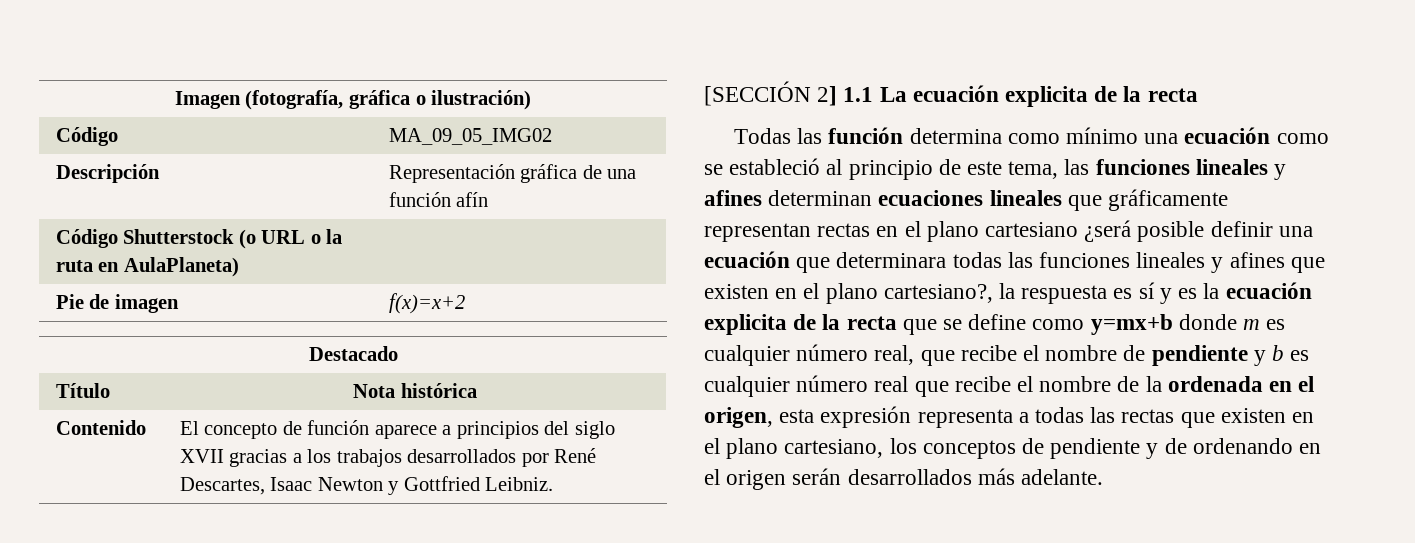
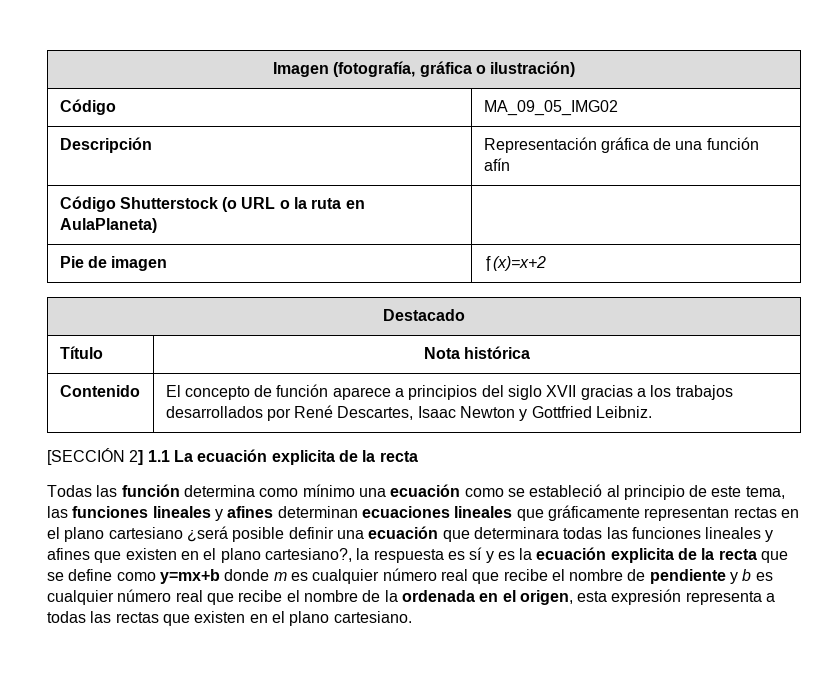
- Pie de imagen | f(x)=x+2
+ Pie de imagen | ƒ(x)=x+2
- Todas las función determina como mínimo una ecuación como se estableció al principio de este tema, las funciones lineales y afines determinan ecuaciones lineales que gráficamente representan rectas en el plano cartesiano ¿será posible definir una ecuación que determinara todas las funciones lineales y afines que existen en el plano cartesiano?, la respuesta es sí y es la ecuación explicita de la recta que se define como y=mx+b donde m es cualquier número real, que recibe el nombre de pendiente y b es cualquier número real que recibe el nombre de la ordenada en el origen, esta expresión representa a todas las rectas que existen en el plano cartesiano, los conceptos de pendiente y de ordenando en el origen serán desarrollados más adelante.
+ Todas las función determina como mínimo una ecuación como se estableció al principio de este tema, las funciones lineales y afines determinan ecuaciones lineales que gráficamente representan rectas en el plano cartesiano ¿será posible definir una ecuación que determinara todas las funciones lineales y afines que existen en el plano cartesiano?, la respuesta es sí y es la ecuación explicita de la recta que se define como y=mx+b donde m es cualquier número real que recibe el nombre de pendiente y b es cualquier número real que recibe el nombre de la ordenada en el origen, esta expresión representa a todas las rectas que existen en el plano cartesiano.

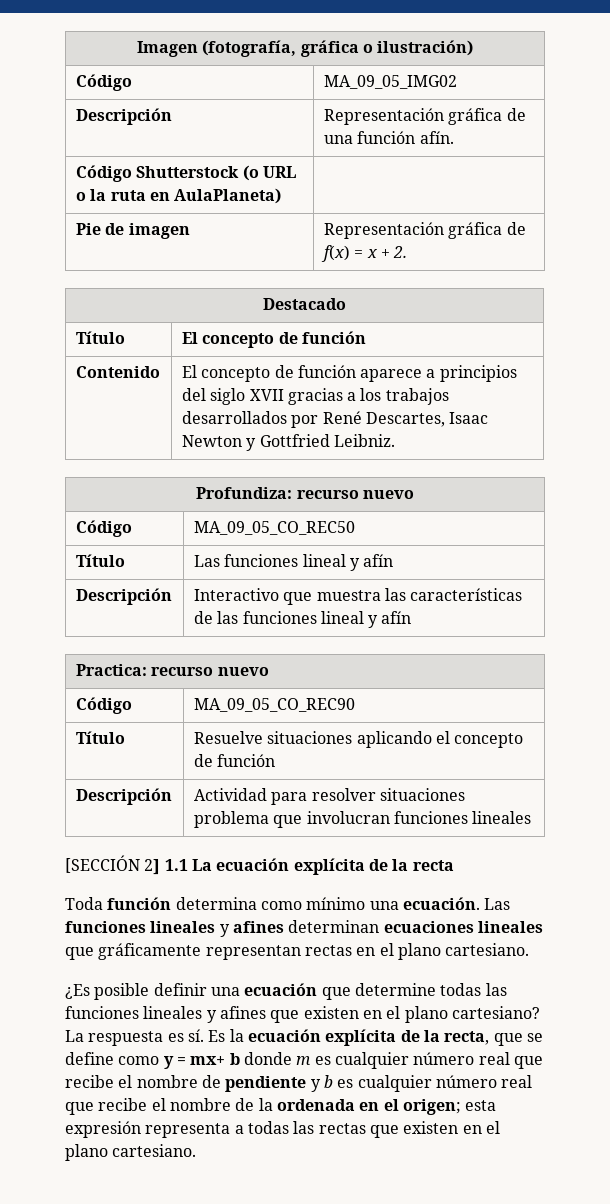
- Descripción | Representación gráfica de una función afín
+ Descripción | Representación gráfica de una función afín.
- Pie de imagen | ƒ(x)=x+2
+ Pie de imagen | Representación gráfica de f(x) = x + 2.
  Destacado
- Título | Nota histórica
+ Título | El concepto de función
+ Profundiza: recurso nuevo
+ Código | MA_09_05_CO_REC50
+ Título | Las funciones lineal y afín
+ Descripción | Interactivo que muestra las características de las funciones lineal y afín
+ Practica: recurso nuevo
+ Código | MA_09_05_CO_REC90
+ Título | Resuelve situaciones aplicando el concepto de función
+ Descripción | Actividad para resolver situaciones problema que involucran funciones lineales
- [SECCIÓN 2] 1.1 La ecuación explicita de la recta
+ [SECCIÓN 2] 1.1 La ecuación explícita de la recta
- Todas las función determina como mínimo una ecuación como se estableció al principio de este tema, las funciones lineales y afines determinan ecuaciones lineales que gráficamente representan rectas en el plano cartesiano ¿será posible definir una ecuación que determinara todas las funciones lineales y afines que existen en el plano cartesiano?, la respuesta es sí y es la ecuación explicita de la recta que se define como y=mx+b donde m es cualquier número real que recibe el nombre de pendiente y b es cualquier número real que recibe el nombre de la ordenada en el origen, esta expresión representa a todas las rectas que existen en el plano cartesiano.
+ Toda función determina como mínimo una ecuación. Las funciones lineales y afines determinan ecuaciones lineales que gráficamente representan rectas en el plano cartesiano.
+ ¿Es posible definir una ecuación que determine todas las funciones lineales y afines que existen en el plano cartesiano? La respuesta es sí. Es la ecuación explícita de la recta, que se define como y = mx+ b donde m es cualquier número real que recibe el nombre de pendiente y b es cualquier número real que recibe el nombre de la ordenada en el origen; esta expresión representa a todas las rectas que existen en el plano cartesiano.

